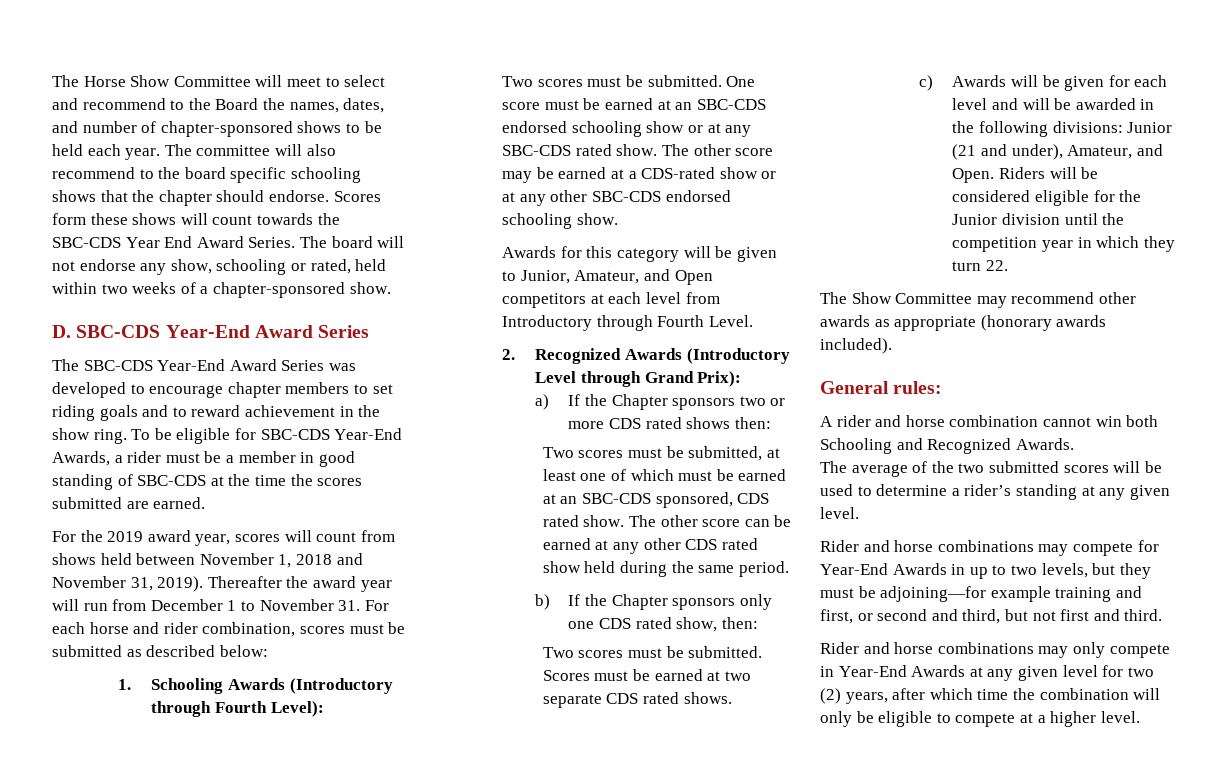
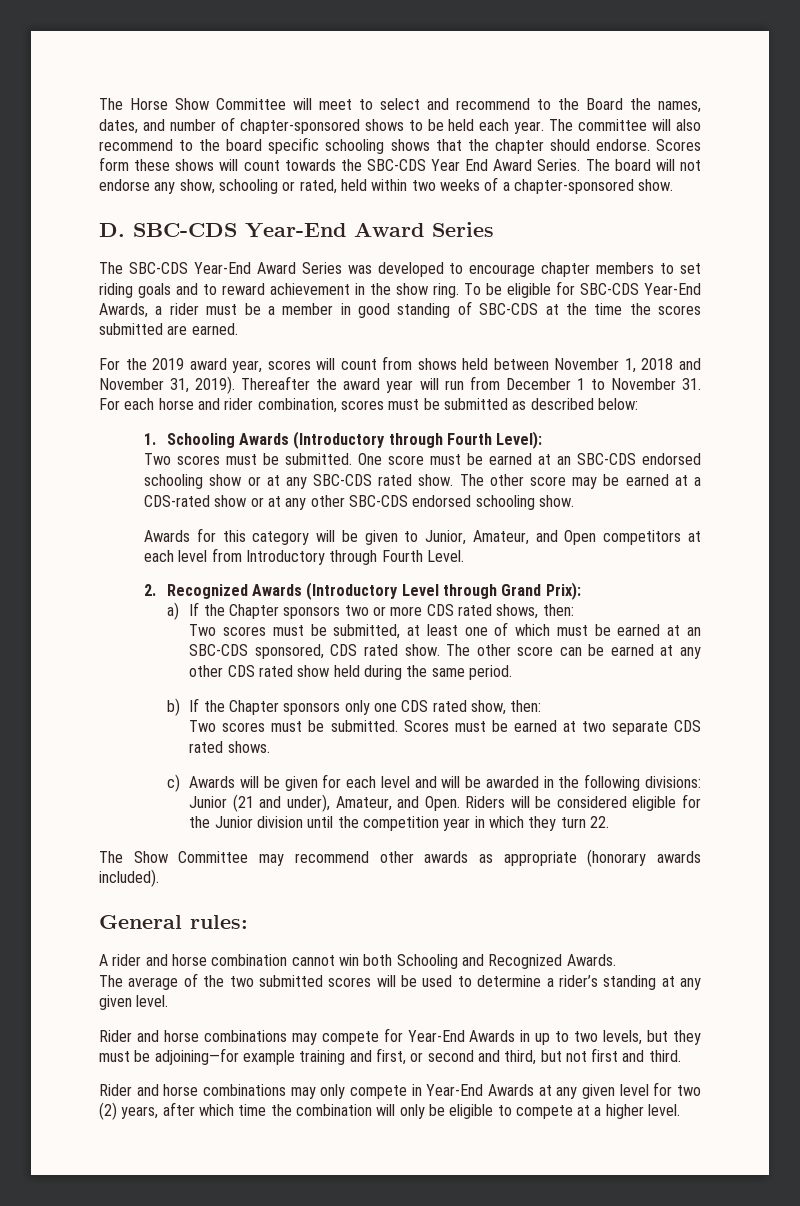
- a) If the Chapter sponsors two or more CDS rated shows then:
+ a) If the Chapter sponsors two or more CDS rated shows, then:

